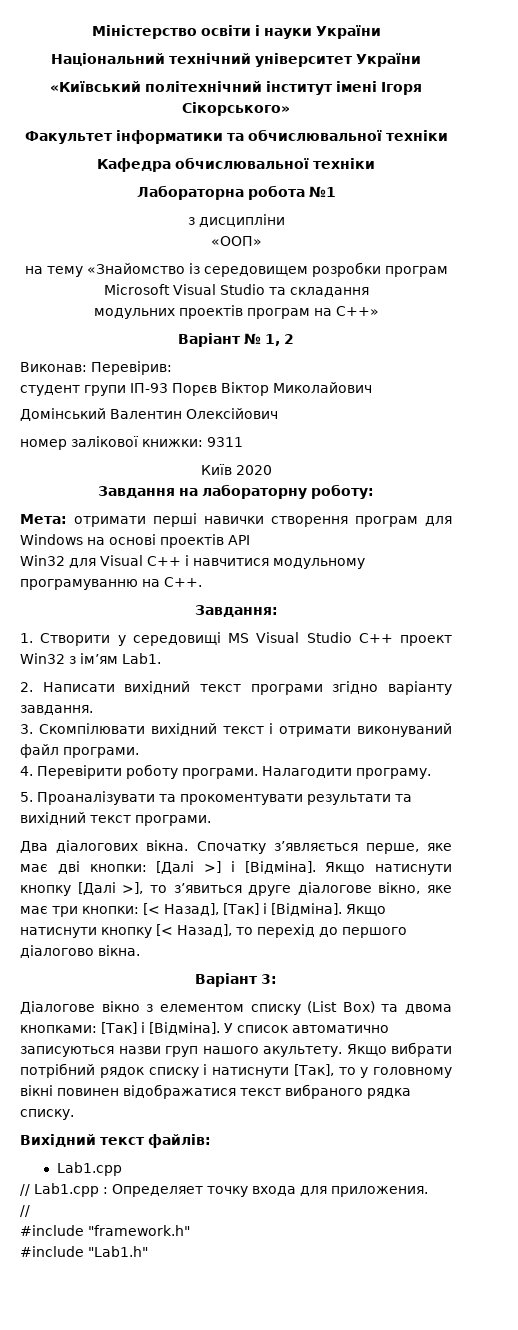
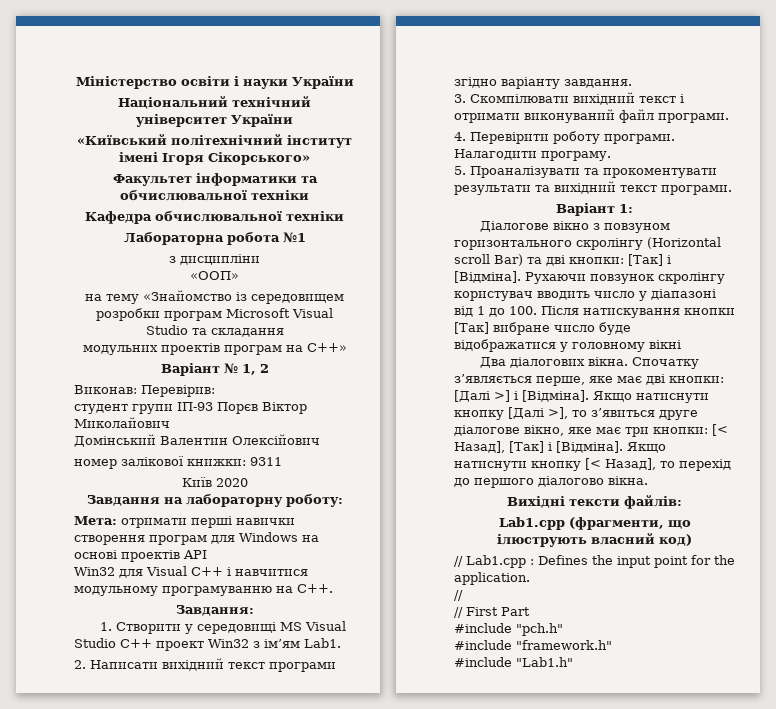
+ Варіант 1:
+ Діалогове вікно з повзуном горизонтального скролінгу (Horizontal scroll Bar) та дві кнопки: [Так] і [Відміна]. Рухаючи повзунок скролінгу користувач вводить число у діапазоні від 1 до 100. Після натискування кнопки [Так] вибране число буде відображатися у головному вікні
- Варіант 3:
- Діалогове вікно з елементом списку (List Box) та двома кнопками: [Так] і [Відміна]. У список автоматично записуються назви груп нашого акультету. Якщо вибрати потрібний рядок списку і натиснути [Так], то у головному вікні повинен відображатися текст вибраного рядка списку.
- Вихідний текст файлів:
- Lab1.cpp
- // Lab1.cpp : Определяет точку входа для приложения.
+ Вихідні тексти файлів:
+ Lab1.cpp (фрагменти, що ілюструють власний код)
+ // Lab1.cpp : Defines the input point for the application.
  //
+ // First Part
+ #include "pch.h"

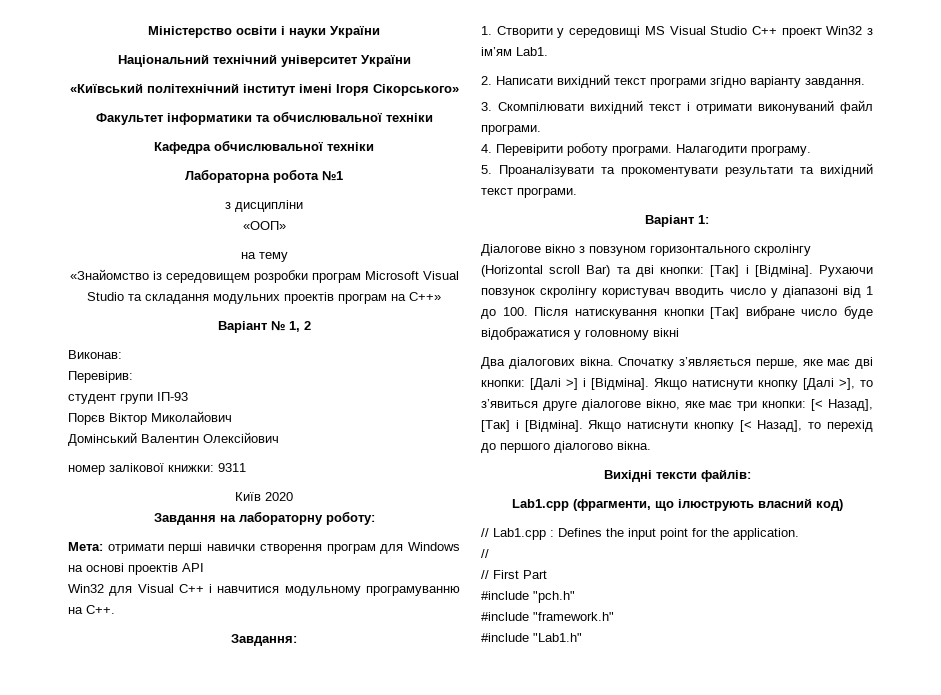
- на тему «Знайомство із середовищем розробки програм Microsoft Visual Studio та складання
- модульних проектів програм на C++»
+ на тему
+ «Знайомство із середовищем розробки програм Microsoft Visual Studio та складання модульних проектів програм на C++»
- Виконав: Перевірив:
+ Виконав:
+ Перевірив:
- студент групи ІП-93 Порєв Віктор Миколайович
+ студент групи ІП-93
+ Порєв Віктор Миколайович

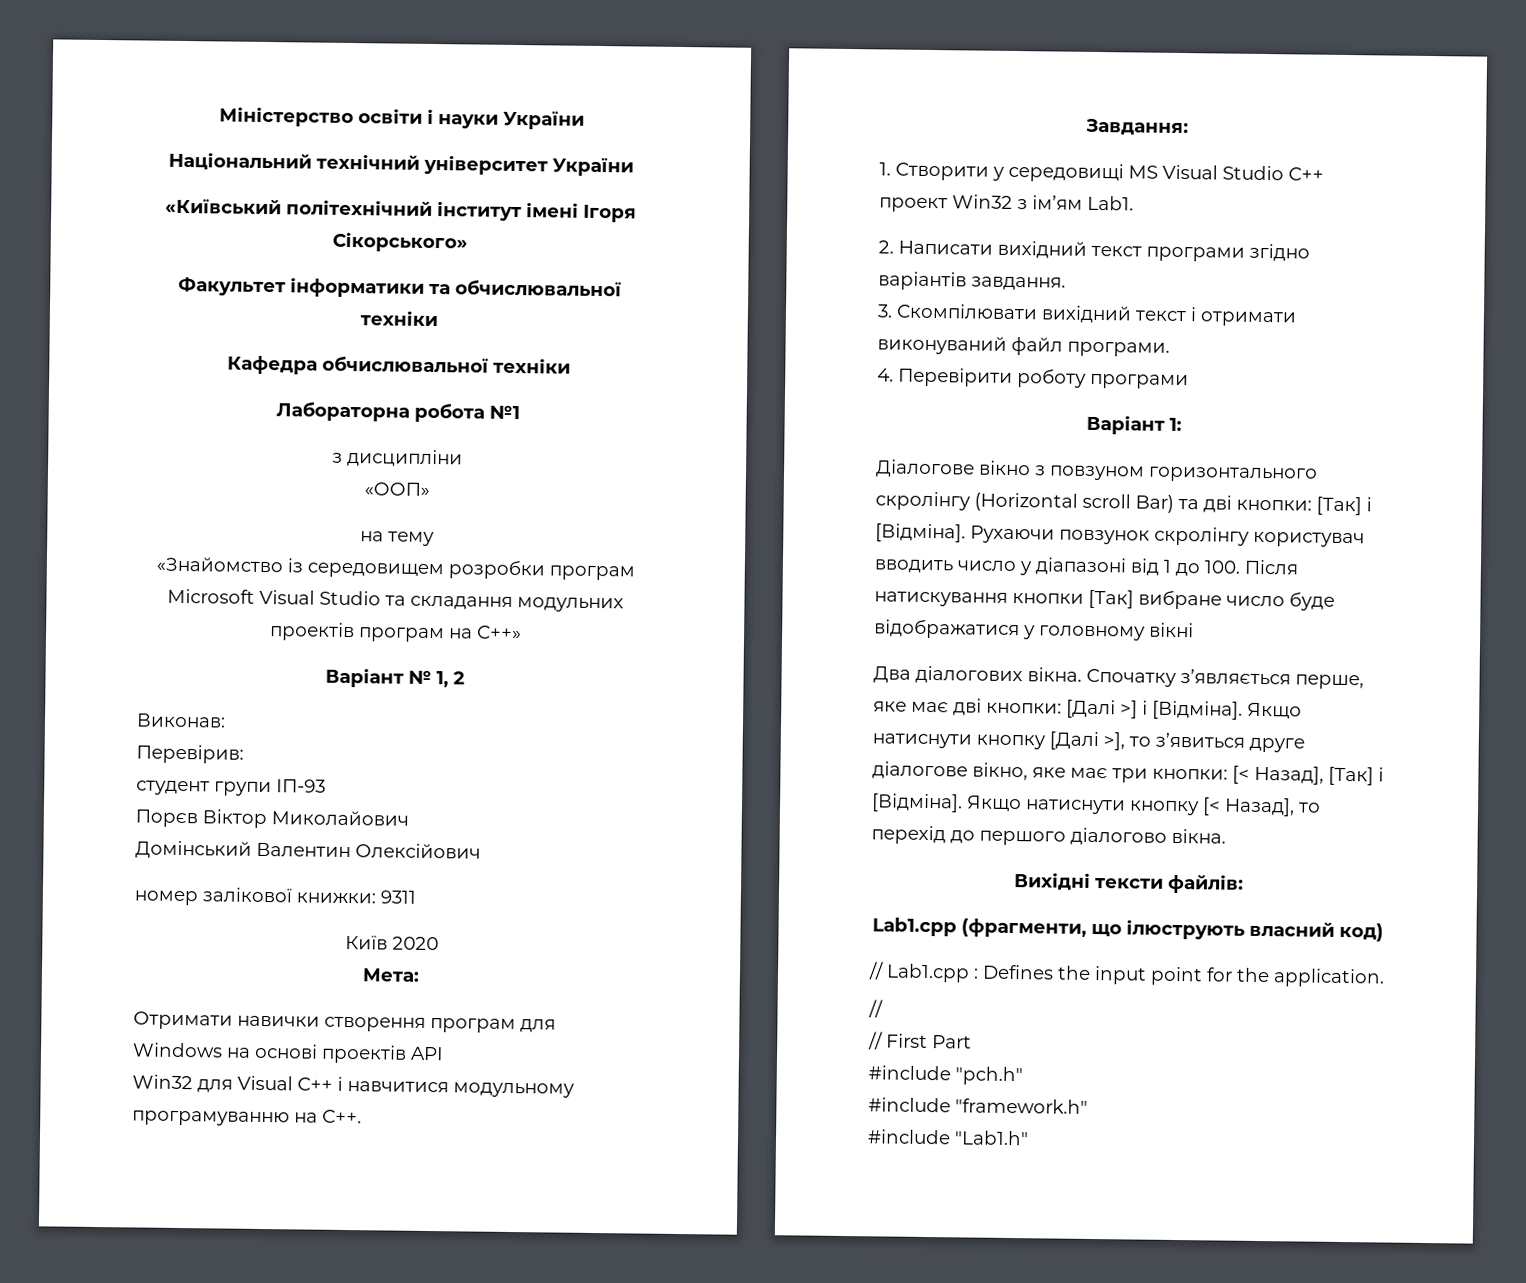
- Завдання на лабораторну роботу:
- Мета: отримати перші навички створення програм для Windows на основі проектів API
+ Мета:
+ Отримати навички створення програм для Windows на основі проектів API
- 2. Написати вихідний текст програми згідно варіанту завдання.
+ 2. Написати вихідний текст програми згідно варіантів завдання.
- 4. Перевірити роботу програми. Налагодити програму.
- 5. Проаналізувати та прокоментувати результати та вихідний текст програми.
+ 4. Перевірити роботу програми

